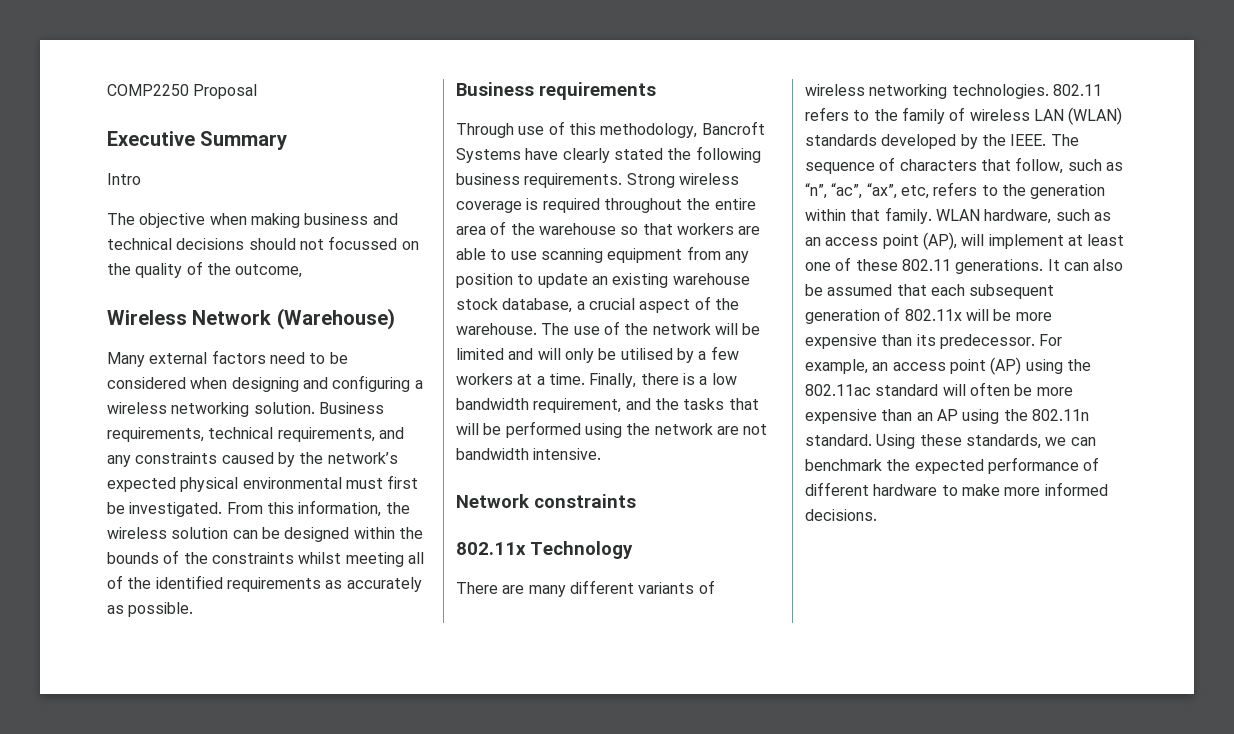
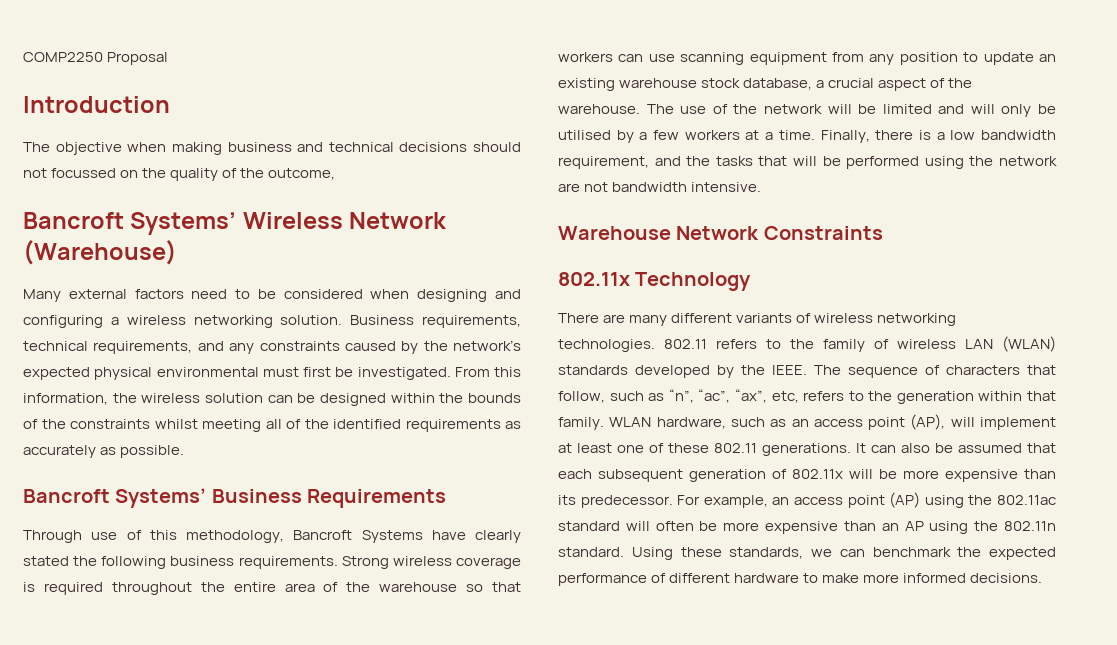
- Executive Summary
- Intro
+ Introduction
- Wireless Network (Warehouse)
+ Bancroft Systems’ Wireless Network (Warehouse)
- Business requirements
+ Bancroft Systems’ Business Requirements
- Strong wireless coverage is required throughout the entire area of the warehouse so that workers are able to use scanning equipment from any position to update an existing warehouse stock database, a crucial aspect of the warehouse.
+ Strong wireless coverage is required throughout the entire area of the warehouse so that workers can use scanning equipment from any position to update an existing warehouse stock database, a crucial aspect of the warehouse.
- Network constraints
+ Warehouse Network Constraints

